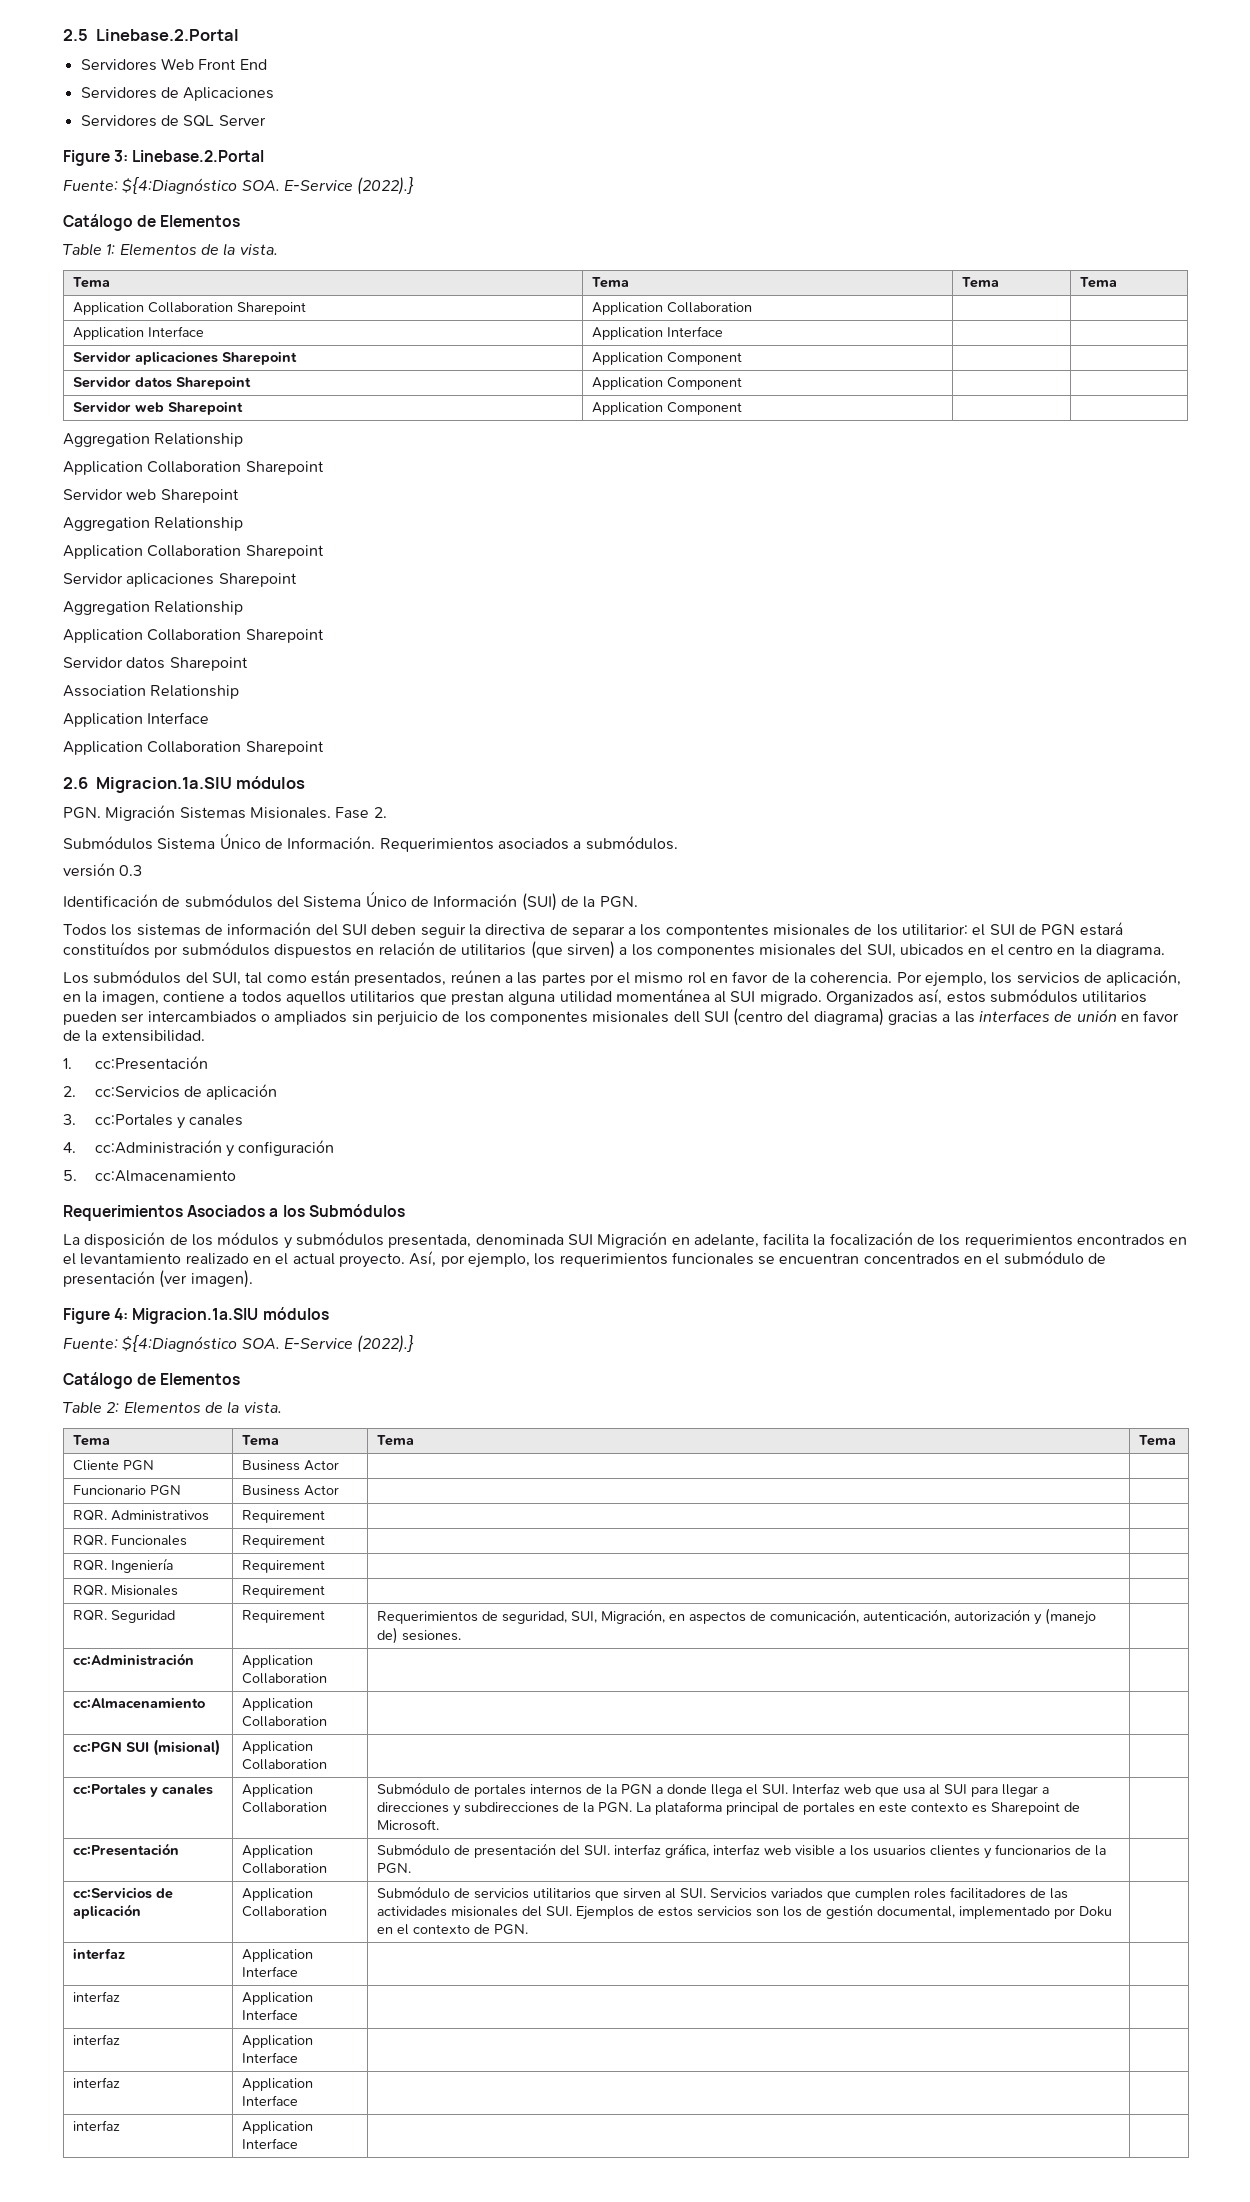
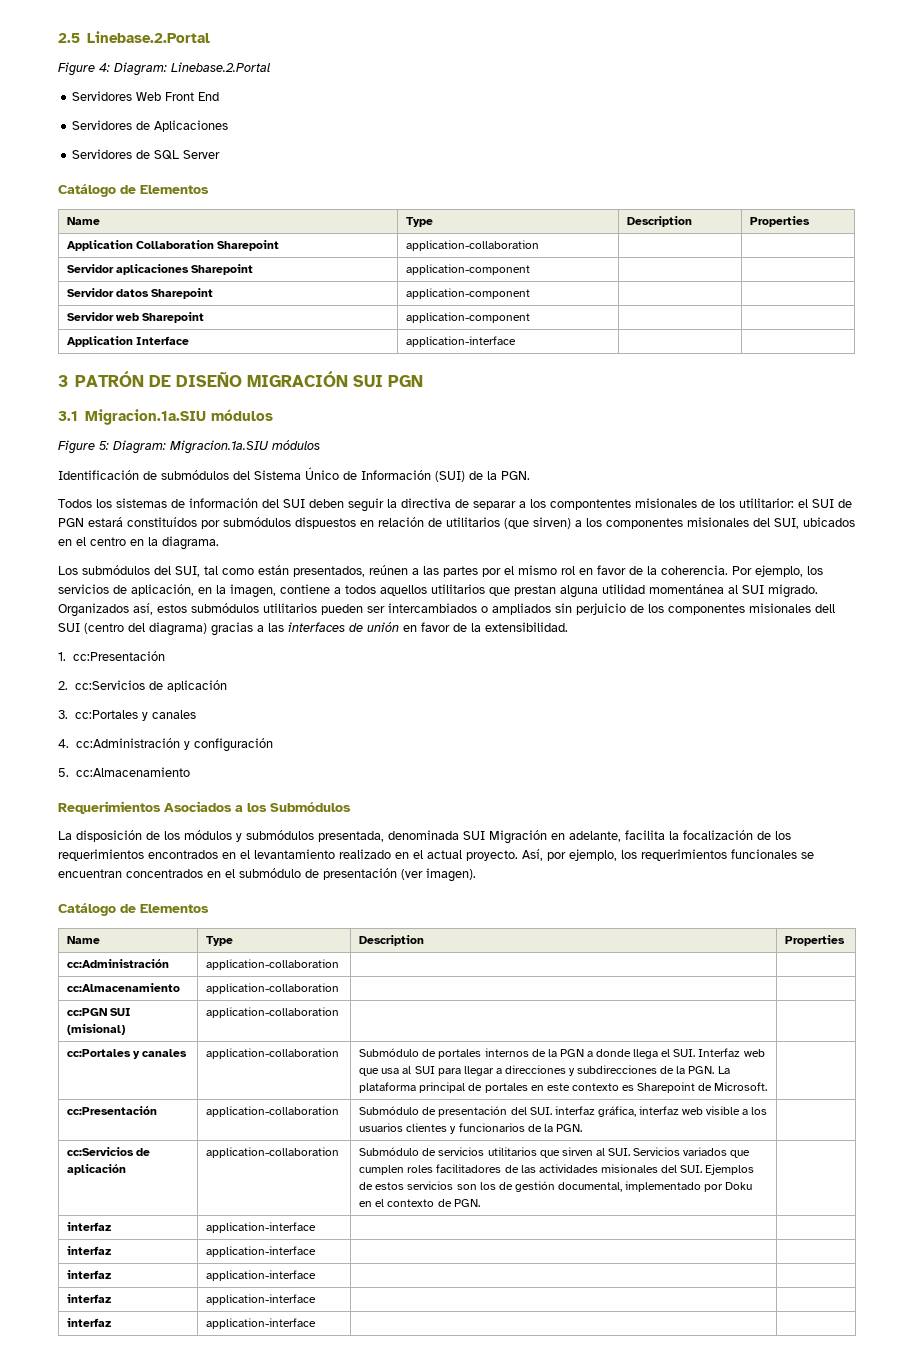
+ Figure 4: Diagram: Linebase.2.Portal
  Servidores de SQL Server
- Figure 3: Linebase.2.Portal
- Fuente: ${4:Diagnóstico SOA. E-Service (2022).}
  Catálogo de Elementos
- Table 1: Elementos de la vista.
- Tema | Tema | Tema | Tema
- Application Collaboration Sharepoint | Application Collaboration | |
- Application Interface | Application Interface | |
+ Name | Type | Description | Properties
+ Application Collaboration Sharepoint | application-collaboration | |
- Servidor aplicaciones Sharepoint | Application Component | |
+ Servidor aplicaciones Sharepoint | application-component | |
- Servidor datos Sharepoint | Application Component | |
+ Servidor datos Sharepoint | application-component | |
- Servidor web Sharepoint | Application Component | |
- Aggregation Relationship
- Application Collaboration Sharepoint
- Servidor web Sharepoint
- Aggregation Relationship
- Application Collaboration Sharepoint
- Servidor aplicaciones Sharepoint
- Aggregation Relationship
- Application Collaboration Sharepoint
- Servidor datos Sharepoint
- Association Relationship
- Application Interface
- Application Collaboration Sharepoint
- 2.6 Migracion.1a.SIU módulos
- PGN. Migración Sistemas Misionales. Fase 2.
- Submódulos Sistema Único de Información. Requerimientos asociados a submódulos.
- versión 0.3
+ Servidor web Sharepoint | application-component | |
+ Application Interface | application-interface | |
+ 3 PATRÓN DE DISEÑO MIGRACIÓN SUI PGN
+ 3.1 Migracion.1a.SIU módulos
+ Figure 5: Diagram: Migracion.1a.SIU módulos
  Así, por ejemplo, los requerimientos funcionales se encuentran concentrados en el submódulo de presentación (ver imagen).
- Figure 4: Migracion.1a.SIU módulos
- Fuente: ${4:Diagnóstico SOA. E-Service (2022).}
  Catálogo de Elementos
- Table 2: Elementos de la vista.
- Tema | Tema | Tema | Tema
- Cliente PGN | Business Actor | |
- Funcionario PGN | Business Actor | |
- RQR. Administrativos | Requirement | |
- RQR. Funcionales | Requirement | |
- RQR. Ingeniería | Requirement | |
- RQR. Misionales | Requirement | |
- RQR. Seguridad | Requirement | Requerimientos de seguridad, SUI, Migración, en aspectos de comunicación, autenticación, autorización y (manejo de) sesiones. |
+ Name | Type | Description | Properties
- cc:Administración | Application Collaboration | |
+ cc:Administración | application-collaboration | |
- cc:Almacenamiento | Application Collaboration | |
+ cc:Almacenamiento | application-collaboration | |
- cc:PGN SUI (misional) | Application Collaboration | |
+ cc:PGN SUI (misional) | application-collaboration | |
- cc:Portales y canales | Application Collaboration
+ cc:Portales y canales | application-collaboration
- cc:Presentación | Application Collaboration | Submódulo de presentación del SUI. interfaz gráfica, interfaz web visible a los usuarios clientes y funcionarios de la PGN. |
+ cc:Presentación | application-collaboration | Submódulo de presentación del SUI. interfaz gráfica, interfaz web visible a los usuarios clientes y funcionarios de la PGN. |
- cc:Servicios de aplicación | Application Collaboration
+ cc:Servicios de aplicación | application-collaboration
  Submódulo de servicios utilitarios que sirven al SUI. Servicios variados que cumplen roles facilitadores de las actividades misionales del SUI. Ejemplos de estos servicios son los de gestión documental, implementado por Doku en el contexto de PGN. |
- interfaz | Application Interface | |
- interfaz | Application Interface | |
- interfaz | Application Interface | |
- interfaz | Application Interface | |
- interfaz | Application Interface | |
+ interfaz | application-interface | |
+ interfaz | application-interface | |
+ interfaz | application-interface | |
+ interfaz | application-interface | |
+ interfaz | application-interface | |

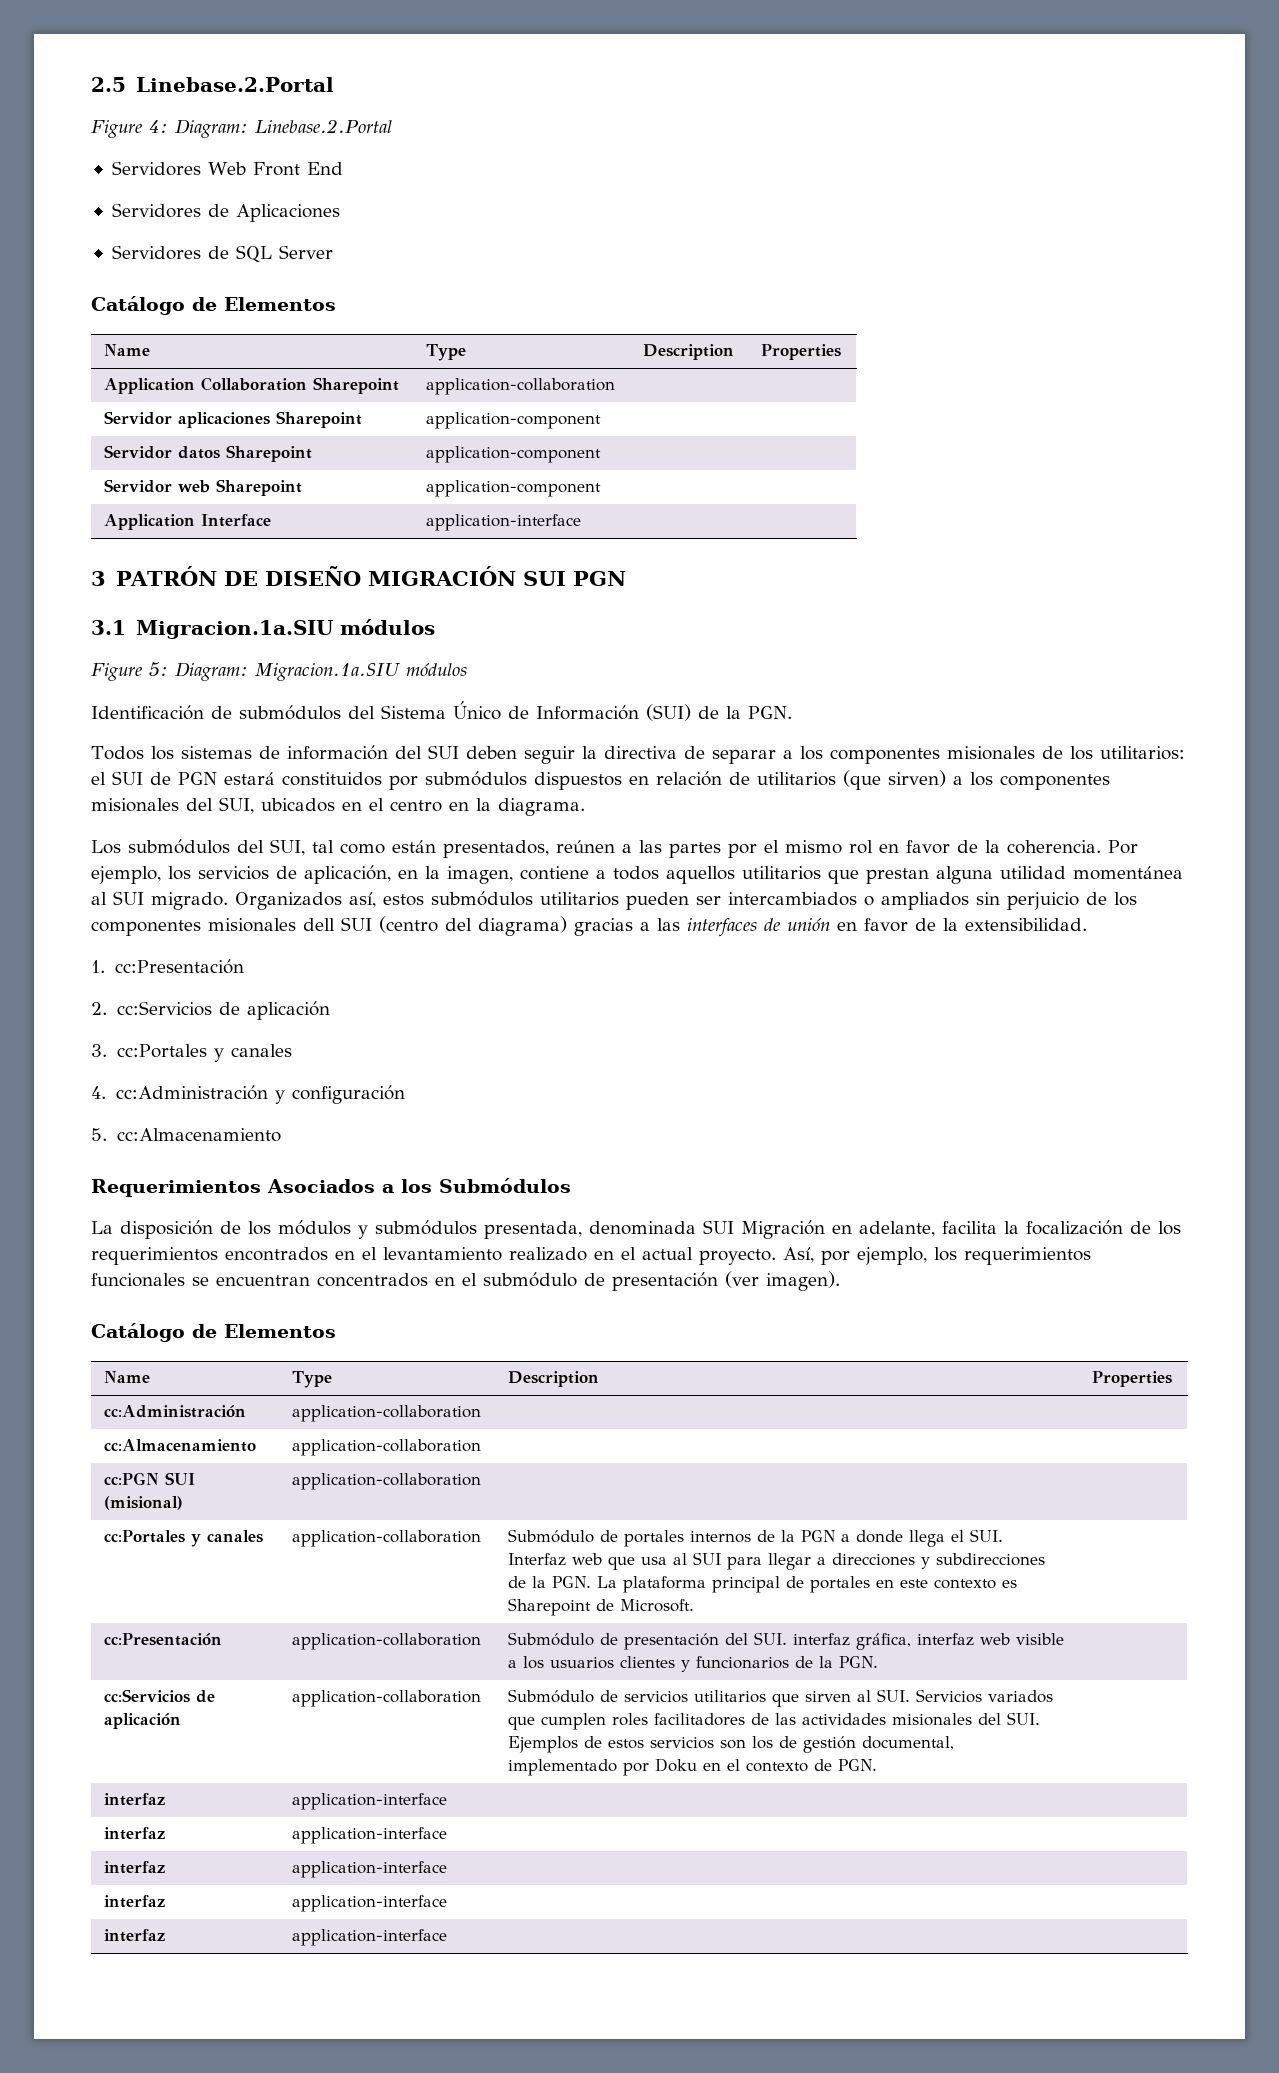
- Todos los sistemas de información del SUI deben seguir la directiva de separar a los compontentes misionales de los utilitarior: el SUI de PGN estará constituídos por submódulos dispuestos en relación de utilitarios (que sirven) a los componentes misionales del SUI, ubicados en el centro en la diagrama.
+ Todos los sistemas de información del SUI deben seguir la directiva de separar a los componentes misionales de los utilitarios: el SUI de PGN estará constituidos por submódulos dispuestos en relación de utilitarios (que sirven) a los componentes misionales del SUI, ubicados en el centro en la diagrama.

